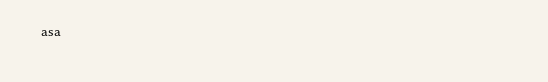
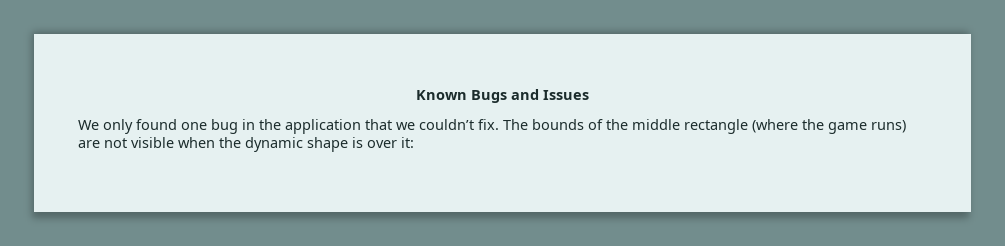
- asa
+ Known Bugs and Issues
+ We only found one bug in the application that we couldn’t fix. The bounds of the middle rectangle (where the game runs) are not visible when the dynamic shape is over it:

